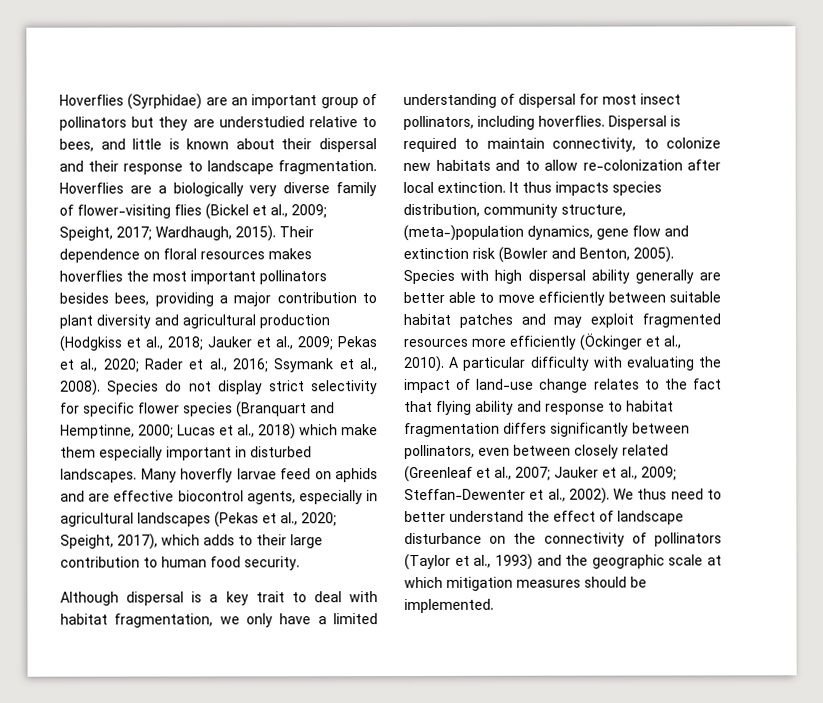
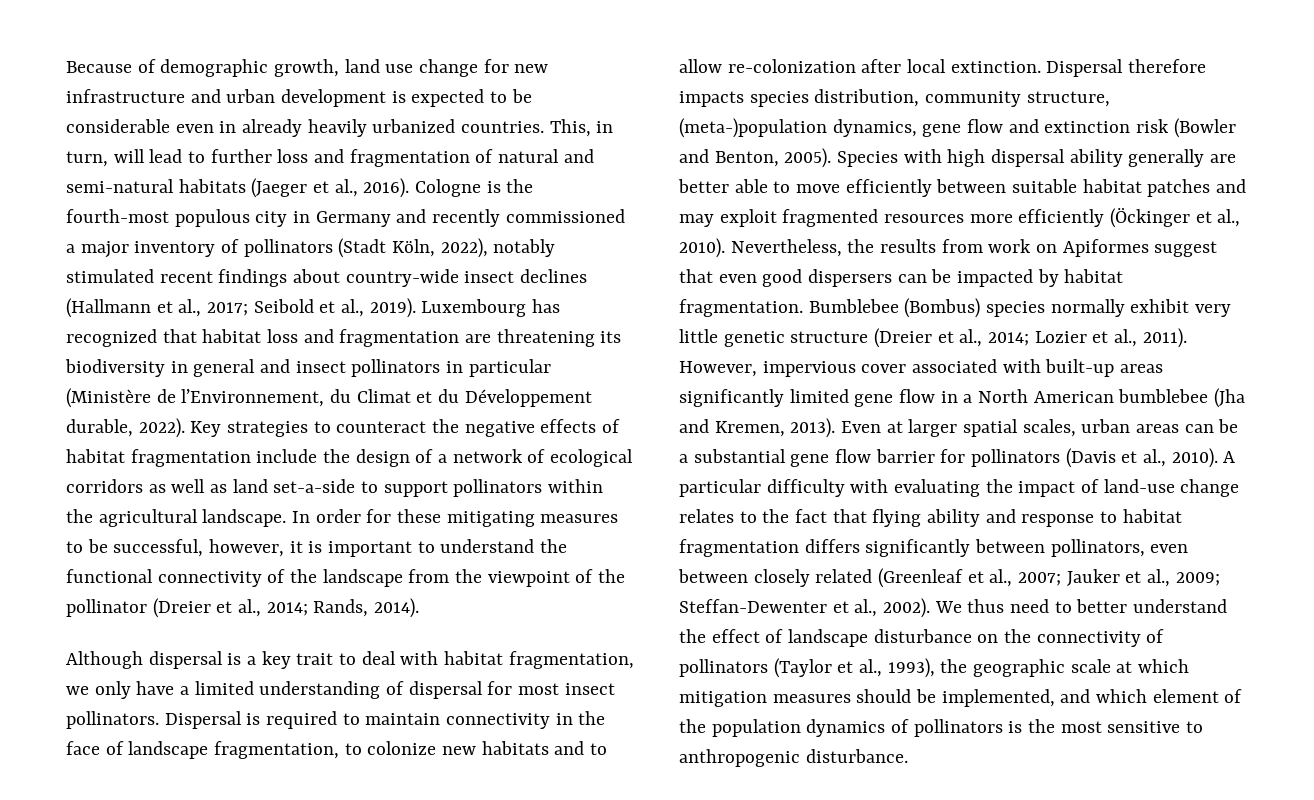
- Hoverflies (Syrphidae) are an important group of pollinators but they are understudied relative to bees, and little is known about their dispersal and their response to landscape fragmentation. Hoverflies are a biologically very diverse family of flower-visiting flies (Bickel et al., 2009; Speight, 2017; Wardhaugh, 2015). Their dependence on floral resources makes hoverflies the most important pollinators besides bees, providing a major contribution to plant diversity and agricultural production (Hodgkiss et al., 2018; Jauker et al., 2009; Pekas et al., 2020; Rader et al., 2016; Ssymank et al., 2008). Species do not display strict selectivity for specific flower species (Branquart and Hemptinne, 2000; Lucas et al., 2018) which make them especially important in disturbed landscapes. Many hoverfly larvae feed on aphids and are effective biocontrol agents, especially in agricultural landscapes (Pekas et al., 2020; Speight, 2017), which adds to their large contribution to human food security.
+ Because of demographic growth, land use change for new infrastructure and urban development is expected to be considerable even in already heavily urbanized countries. This, in turn, will lead to further loss and fragmentation of natural and semi-natural habitats (Jaeger et al., 2016). Cologne is the fourth-most populous city in Germany and recently commissioned a major inventory of pollinators (Stadt Köln, 2022), notably stimulated recent findings about country-wide insect declines (Hallmann et al., 2017; Seibold et al., 2019). Luxembourg has recognized that habitat loss and fragmentation are threatening its biodiversity in general and insect pollinators in particular (Ministère de l’Environnement, du Climat et du Développement durable, 2022). Key strategies to counteract the negative effects of habitat fragmentation include the design of a network of ecological corridors as well as land set-a-side to support pollinators within the agricultural landscape. In order for these mitigating measures to be successful, however, it is important to understand the functional connectivity of the landscape from the viewpoint of the pollinator (Dreier et al., 2014; Rands, 2014).
- Although dispersal is a key trait to deal with habitat fragmentation, we only have a limited understanding of dispersal for most insect pollinators, including hoverflies.
+ Although dispersal is a key trait to deal with habitat fragmentation, we only have a limited understanding of dispersal for most insect pollinators.
- Dispersal is required to maintain connectivity, to colonize new habitats and to allow re-colonization after local extinction.
+ Dispersal is required to maintain connectivity in the face of landscape fragmentation, to colonize new habitats and to allow re-colonization after local extinction.
- It thus impacts species distribution, community structure, (meta-)population dynamics, gene flow and extinction risk (Bowler and Benton, 2005).
+ Dispersal therefore impacts species distribution, community structure, (meta-)population dynamics, gene flow and extinction risk (Bowler and Benton, 2005).
+ Nevertheless, the results from work on Apiformes suggest that even good dispersers can be impacted by habitat fragmentation. Bumblebee (Bombus) species normally exhibit very little genetic structure (Dreier et al., 2014; Lozier et al., 2011). However, impervious cover associated with built-up areas significantly limited gene flow in a North American bumblebee (Jha and Kremen, 2013). Even at larger spatial scales, urban areas can be a substantial gene flow barrier for pollinators (Davis et al., 2010).
- We thus need to better understand the effect of landscape disturbance on the connectivity of pollinators (Taylor et al., 1993) and the geographic scale at which mitigation measures should be implemented.
+ We thus need to better understand the effect of landscape disturbance on the connectivity of pollinators (Taylor et al., 1993), the geographic scale at which mitigation measures should be implemented, and which element of the population dynamics of pollinators is the most sensitive to anthropogenic disturbance.

